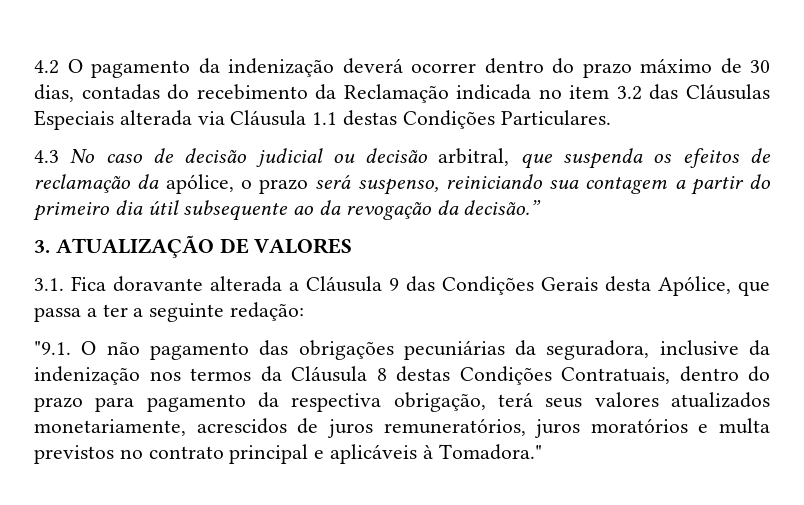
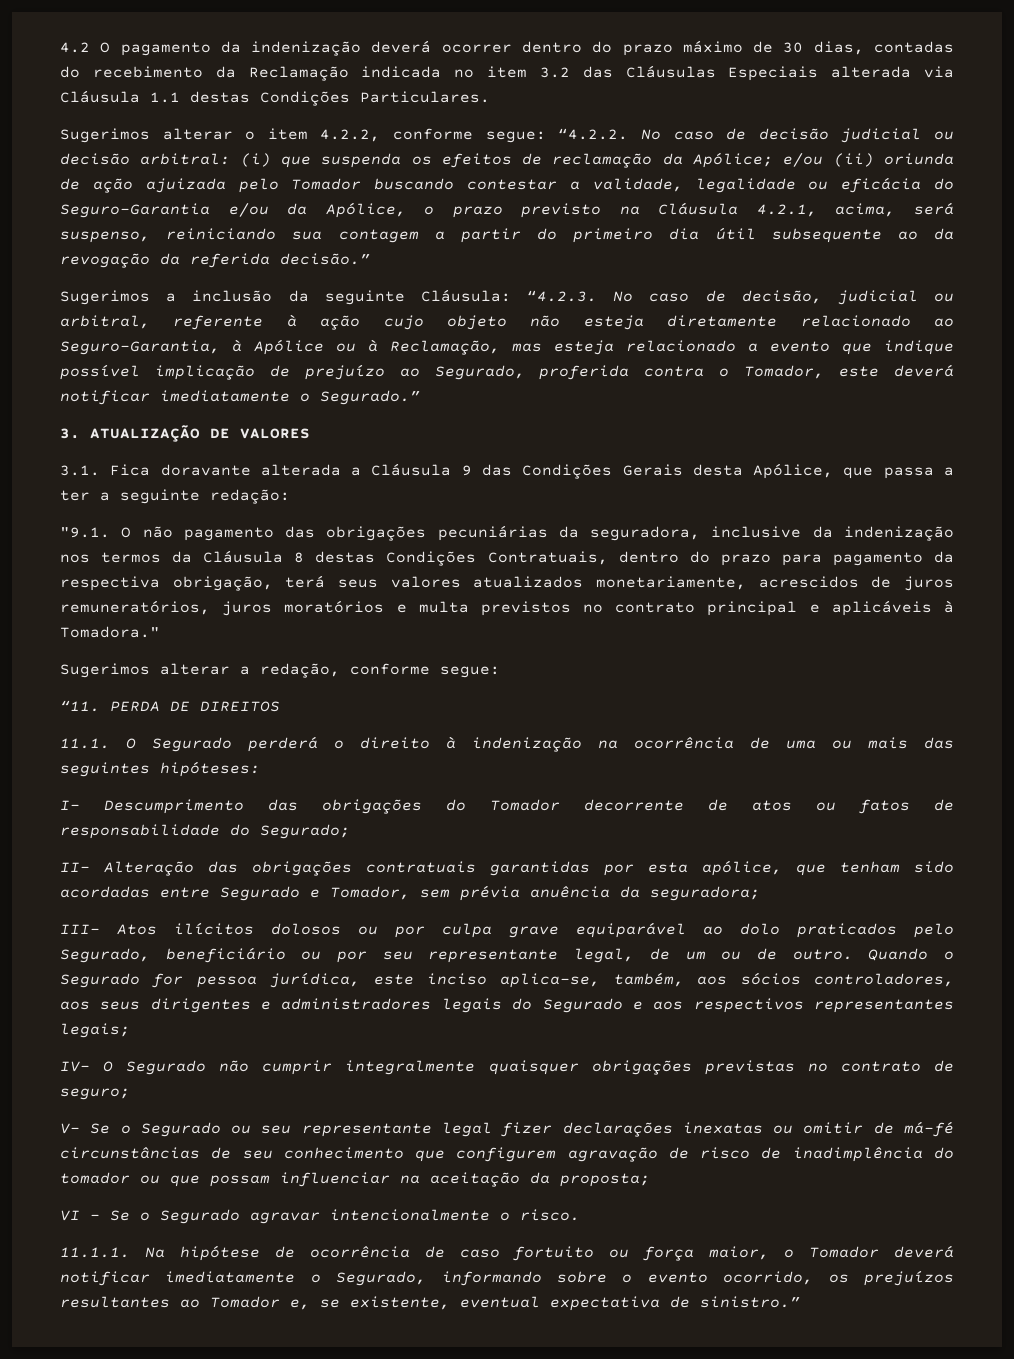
- 4.3 No caso de decisão judicial ou decisão arbitral, que suspenda os efeitos de reclamação da apólice, o prazo será suspenso, reiniciando sua contagem a partir do primeiro dia útil subsequente ao da revogação da decisão.”
+ Sugerimos alterar o item 4.2.2, conforme segue: “4.2.2. No caso de decisão judicial ou decisão arbitral: (i) que suspenda os efeitos de reclamação da Apólice; e/ou (ii) oriunda de ação ajuizada pelo Tomador buscando contestar a validade, legalidade ou eficácia do Seguro-Garantia e/ou da Apólice, o prazo previsto na Cláusula 4.2.1, acima, será suspenso, reiniciando sua contagem a partir do primeiro dia útil subsequente ao da revogação da referida decisão.”
+ Sugerimos a inclusão da seguinte Cláusula: “4.2.3. No caso de decisão, judicial ou arbitral, referente à ação cujo objeto não esteja diretamente relacionado ao Seguro-Garantia, à Apólice ou à Reclamação, mas esteja relacionado a evento que indique possível implicação de prejuízo ao Segurado, proferida contra o Tomador, este deverá notificar imediatamente o Segurado.”
+ Sugerimos alterar a redação, conforme segue:
+ “11. PERDA DE DIREITOS
+ 11.1. O Segurado perderá o direito à indenização na ocorrência de uma ou mais das seguintes hipóteses:
+ I– Descumprimento das obrigações do Tomador decorrente de atos ou fatos de responsabilidade do Segurado;
+ II– Alteração das obrigações contratuais garantidas por esta apólice, que tenham sido acordadas entre Segurado e Tomador, sem prévia anuência da seguradora;
+ III– Atos ilícitos dolosos ou por culpa grave equiparável ao dolo praticados pelo Segurado, beneficiário ou por seu representante legal, de um ou de outro. Quando o Segurado for pessoa jurídica, este inciso aplica-se, também, aos sócios controladores, aos seus dirigentes e administradores legais do Segurado e aos respectivos representantes legais;
+ IV– O Segurado não cumprir integralmente quaisquer obrigações previstas no contrato de seguro;
+ V– Se o Segurado ou seu representante legal fizer declarações inexatas ou omitir de má-fé circunstâncias de seu conhecimento que configurem agravação de risco de inadimplência do tomador ou que possam influenciar na aceitação da proposta;
+ VI – Se o Segurado agravar intencionalmente o risco.
+ 11.1.1. Na hipótese de ocorrência de caso fortuito ou força maior, o Tomador deverá notificar imediatamente o Segurado, informando sobre o evento ocorrido, os prejuízos resultantes ao Tomador e, se existente, eventual expectativa de sinistro.”

